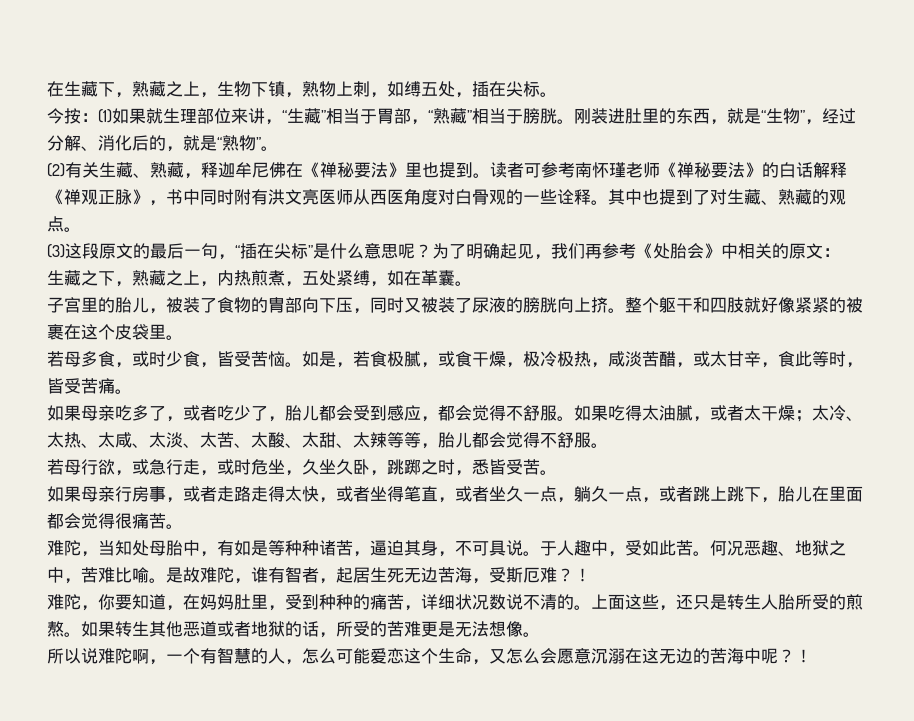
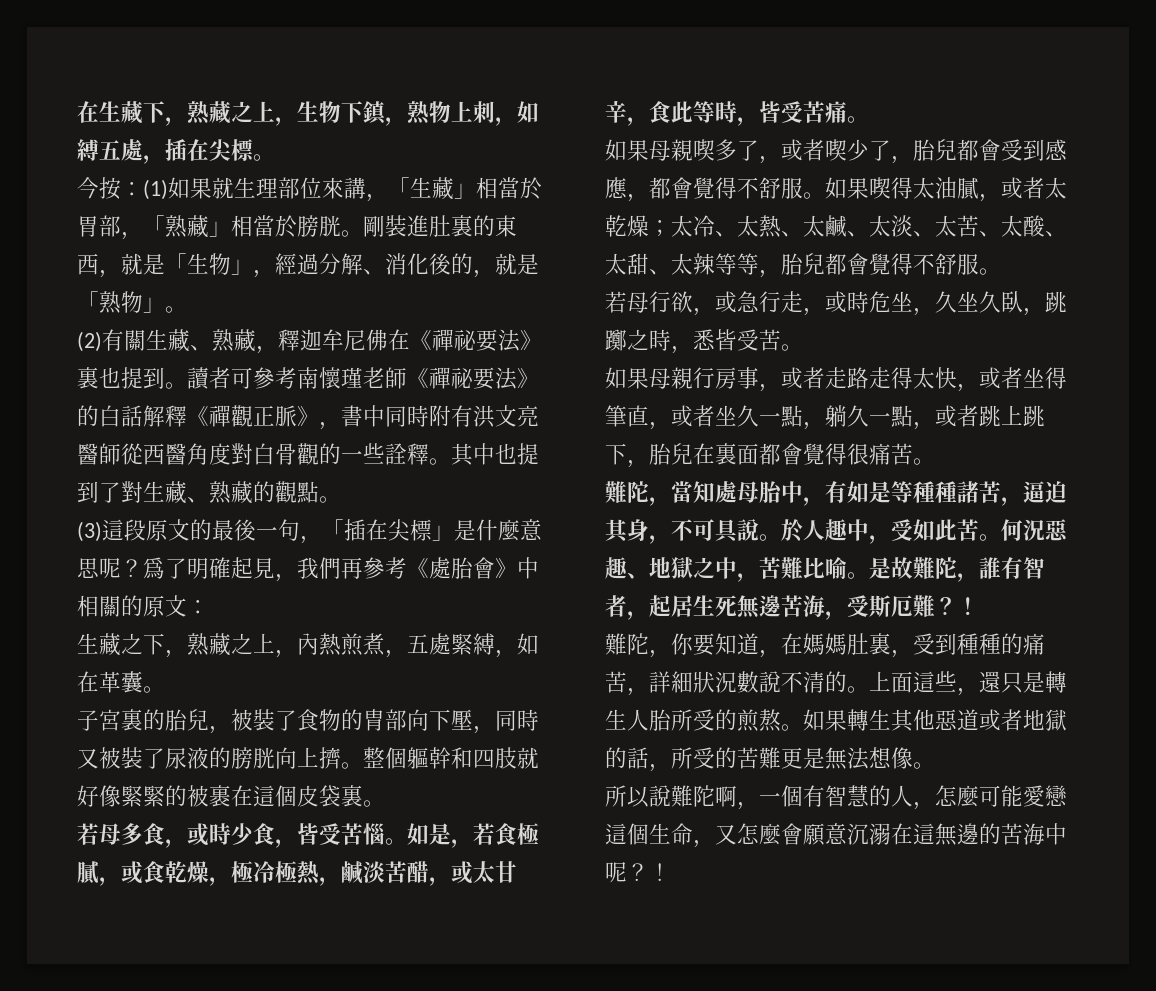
- 在生藏下，熟藏之上，生物下镇，熟物上刺，如缚五处，插在尖标。
+ 在生藏下，熟藏之上，生物下鎮，熟物上刺，如縛五處，插在尖標。
- 今按：(1)如果就生理部位来讲，“生藏”相当于胃部，“熟藏”相当于膀胱。刚装进肚里的东西，就是“生物”，经过分解、消化后的，就是“熟物”。
+ 今按：(1)如果就生理部位來講，「生藏」相當於胃部，「熟藏」相當於膀胱。剛裝進肚裏的東西，就是「生物」，經過分解、消化後的，就是「熟物」。
- (2)有关生藏、熟藏，释迦牟尼佛在《禅秘要法》里也提到。读者可参考南怀瑾老师《禅秘要法》的白话解释《禅观正脉》，书中同时附有洪文亮医师从西医角度对白骨观的一些诠释。
+ (2)有關生藏、熟藏，釋迦牟尼佛在《禪祕要法》裏也提到。讀者可參考南懷瑾老師《禪祕要法》的白話解釋《禪觀正脈》，書中同時附有洪文亮醫師從西醫角度對白骨觀的一些詮釋。
- 其中也提到了对生藏、熟藏的观点。
+ 其中也提到了對生藏、熟藏的觀點。
- (3)这段原文的最后一句，“插在尖标”是什么意思呢？为了明确起见，我们再参考《处胎会》中相关的原文：
+ (3)這段原文的最後一句，「插在尖標」是什麼意思呢？爲了明確起見，我們再參考《處胎會》中相關的原文：
- 生藏之下，熟藏之上，内热煎煮，五处紧缚，如在革囊。
+ 生藏之下，熟藏之上，內熱煎煮，五處緊縛，如在革囊。
- 子宫里的胎儿，被装了食物的胄部向下压，同时又被装了尿液的膀胱向上挤。整个躯干和四肢就好像紧紧的被裹在这个皮袋里。
+ 子宮裏的胎兒，被裝了食物的胄部向下壓，同時又被裝了尿液的膀胱向上擠。整個軀幹和四肢就好像緊緊的被裹在這個皮袋裏。
- 若母多食，或时少食，皆受苦恼。
+ 若母多食，或時少食，皆受苦惱。
- 如是，若食极腻，或食干燥，极冷极热，咸淡苦醋，或太甘辛，食此等时，皆受苦痛。
+ 如是，若食極膩，或食乾燥，極冷極熱，鹹淡苦醋，或太甘辛，食此等時，皆受苦痛。
- 如果母亲吃多了，或者吃少了，胎儿都会受到感应，都会觉得不舒服。
+ 如果母親喫多了，或者喫少了，胎兒都會受到感應，都會覺得不舒服。
- 如果吃得太油腻，或者太干燥；太冷、太热、太咸、太淡、太苦、太酸、太甜、太辣等等，胎儿都会觉得不舒服。
+ 如果喫得太油膩，或者太乾燥；太冷、太熱、太鹹、太淡、太苦、太酸、太甜、太辣等等，胎兒都會覺得不舒服。
- 若母行欲，或急行走，或时危坐，久坐久卧，跳踯之时，悉皆受苦。
+ 若母行欲，或急行走，或時危坐，久坐久臥，跳躑之時，悉皆受苦。
- 如果母亲行房事，或者走路走得太快，或者坐得笔直，或者坐久一点，躺久一点，或者跳上跳下，胎儿在里面都会觉得很痛苦。
+ 如果母親行房事，或者走路走得太快，或者坐得筆直，或者坐久一點，躺久一點，或者跳上跳下，胎兒在裏面都會覺得很痛苦。
- 难陀，当知处母胎中，有如是等种种诸苦，逼迫其身，不可具说。于人趣中，受如此苦。
+ 難陀，當知處母胎中，有如是等種種諸苦，逼迫其身，不可具說。於人趣中，受如此苦。
- 何况恶趣、地狱之中，苦难比喻。
+ 何況惡趣、地獄之中，苦難比喻。
- 是故难陀，谁有智者，起居生死无边苦海，受斯厄难？
+ 是故難陀，誰有智者，起居生死無邊苦海，受斯厄難？
- 难陀，你要知道，在妈妈肚里，受到种种的痛苦，详细状况数说不清的。上面这些，还只是转生人胎所受的煎熬。
+ 難陀，你要知道，在媽媽肚裏，受到種種的痛苦，詳細狀況數說不清的。上面這些，還只是轉生人胎所受的煎熬。
- 如果转生其他恶道或者地狱的话，所受的苦难更是无法想像。
+ 如果轉生其他惡道或者地獄的話，所受的苦難更是無法想像。
- 所以说难陀啊，一个有智慧的人，怎么可能爱恋这个生命，又怎么会愿意沉溺在这无边的苦海中呢？
+ 所以說難陀啊，一個有智慧的人，怎麼可能愛戀這個生命，又怎麼會願意沉溺在這無邊的苦海中呢？

